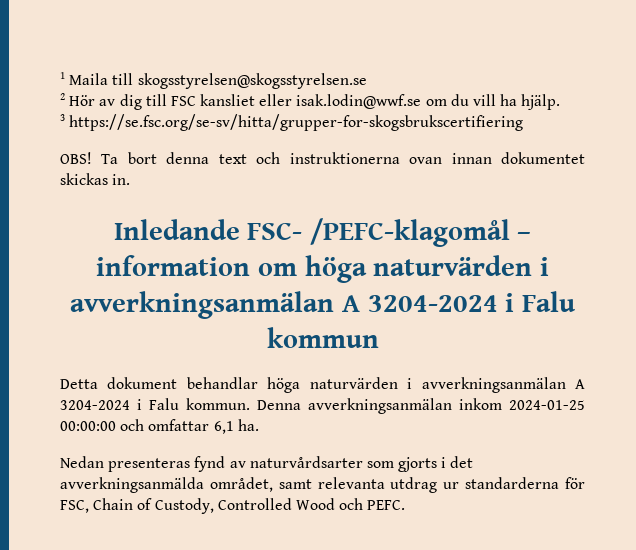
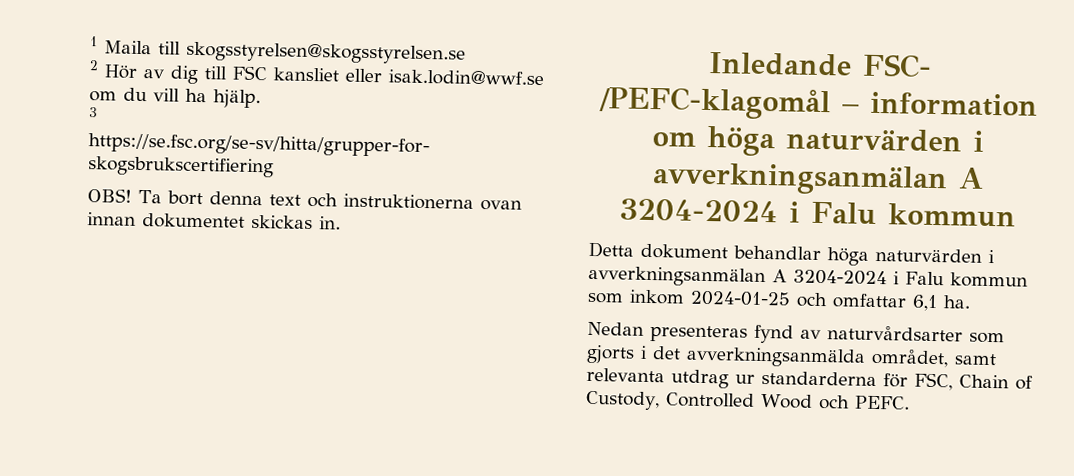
- Detta dokument behandlar höga naturvärden i avverkningsanmälan A 3204-2024 i Falu kommun. Denna avverkningsanmälan inkom 2024-01-25 00:00:00 och omfattar 6,1 ha.
+ Detta dokument behandlar höga naturvärden i avverkningsanmälan A 3204-2024 i Falu kommun som inkom 2024-01-25 och omfattar 6,1 ha.

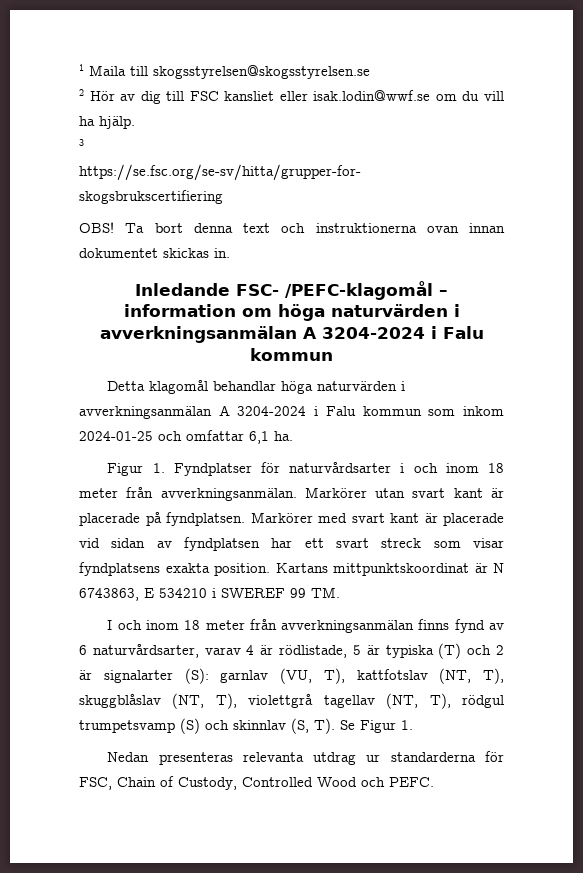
- Detta dokument behandlar höga naturvärden i avverkningsanmälan A 3204-2024 i Falu kommun som inkom 2024-01-25 och omfattar 6,1 ha.
+ Detta klagomål behandlar höga naturvärden i avverkningsanmälan A 3204-2024 i Falu kommun som inkom 2024-01-25 och omfattar 6,1 ha.
- Nedan presenteras fynd av naturvårdsarter som gjorts i det avverkningsanmälda området, samt relevanta utdrag ur standarderna för FSC, Chain of Custody, Controlled Wood och PEFC.
+ Figur 1. Fyndplatser för naturvårdsarter i och inom 18 meter från avverkningsanmälan. Markörer utan svart kant är placerade på fyndplatsen. Markörer med svart kant är placerade vid sidan av fyndplatsen har ett svart streck som visar fyndplatsens exakta position. Kartans mittpunktskoordinat är N 6743863, E 534210 i SWEREF 99 TM.
+ I och inom 18 meter från avverkningsanmälan finns fynd av 6 naturvårdsarter, varav 4 är rödlistade, 5 är typiska (T) och 2 är signalarter (S): garnlav (VU, T), kattfotslav (NT, T), skuggblåslav (NT, T), violettgrå tagellav (NT, T), rödgul trumpetsvamp (S) och skinnlav (S, T). Se Figur 1.
+ Nedan presenteras relevanta utdrag ur standarderna för FSC, Chain of Custody, Controlled Wood och PEFC.

